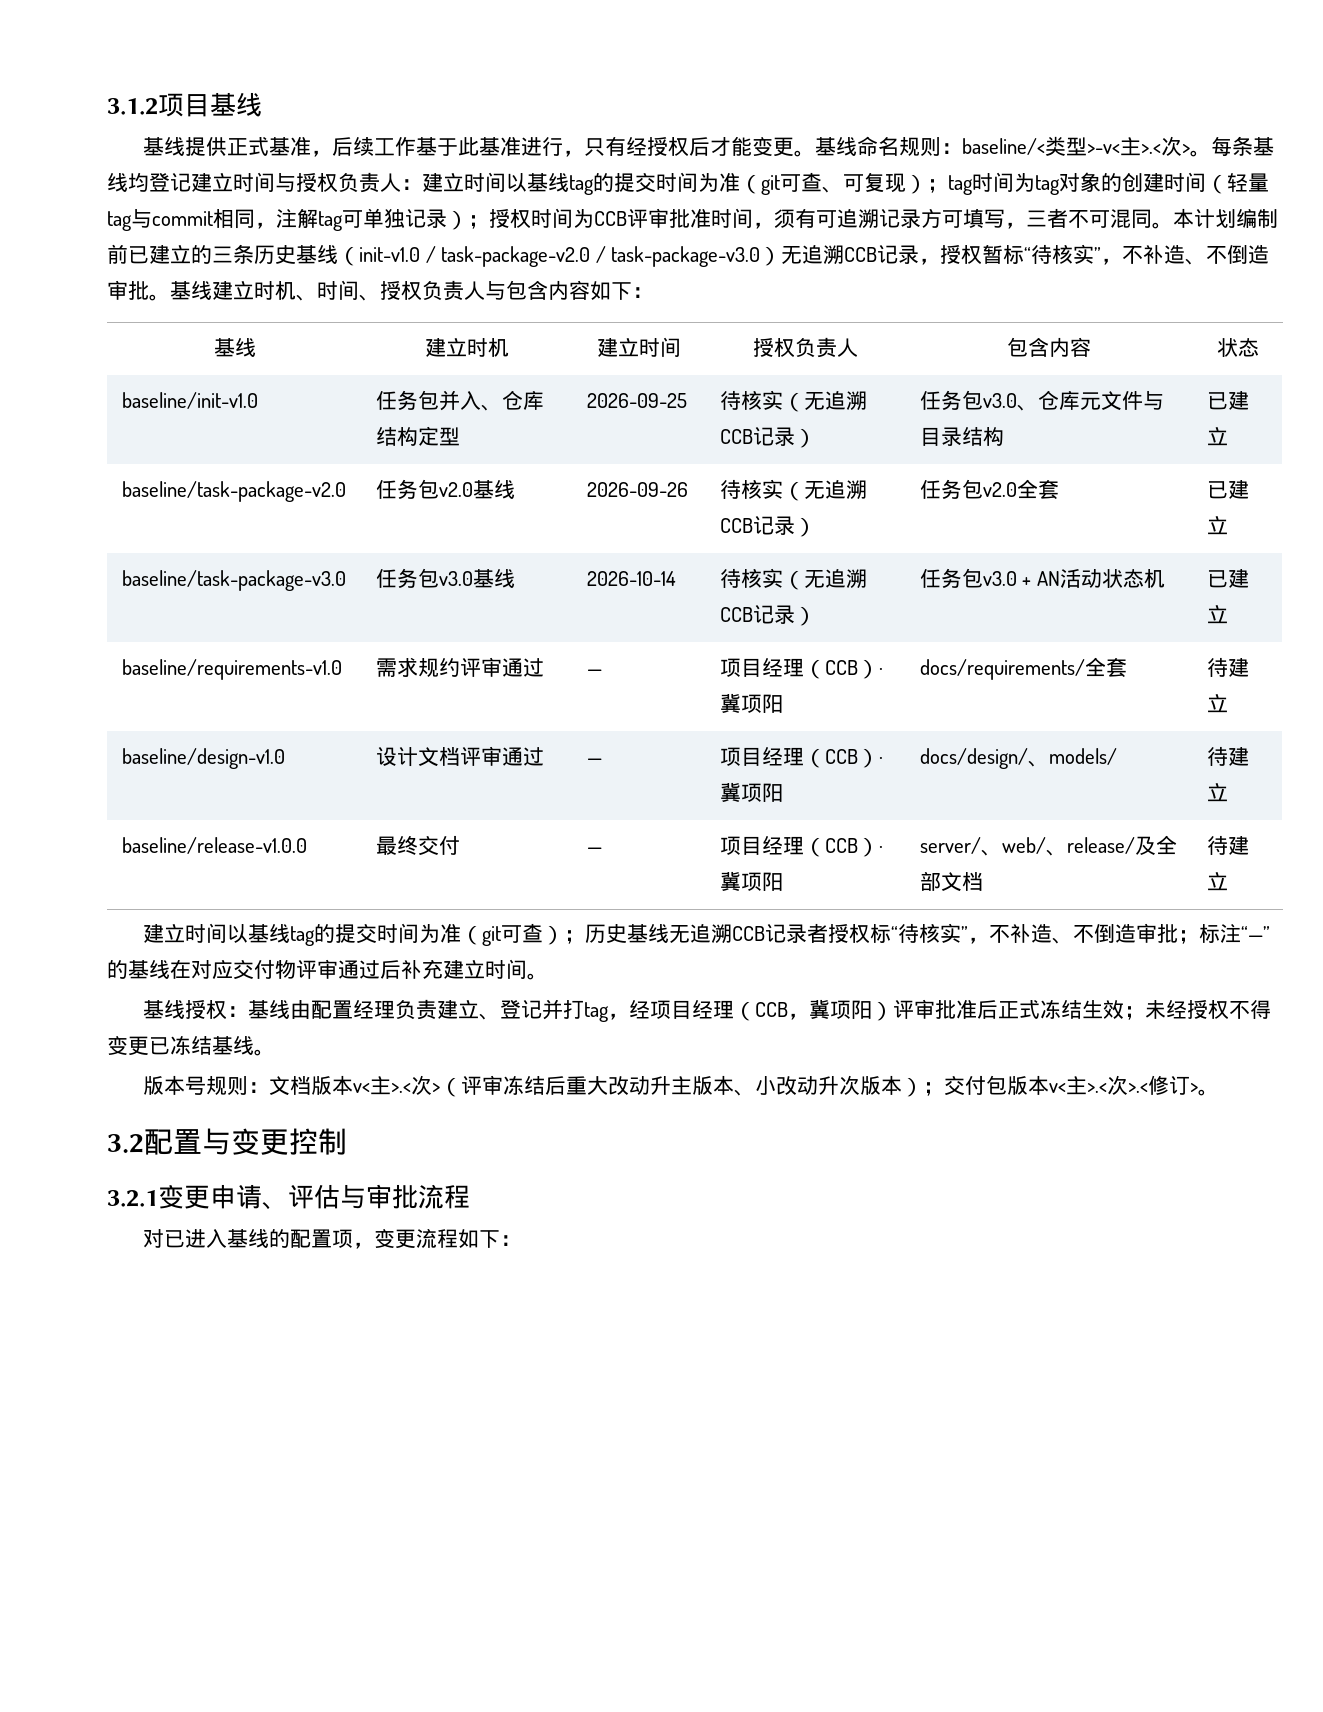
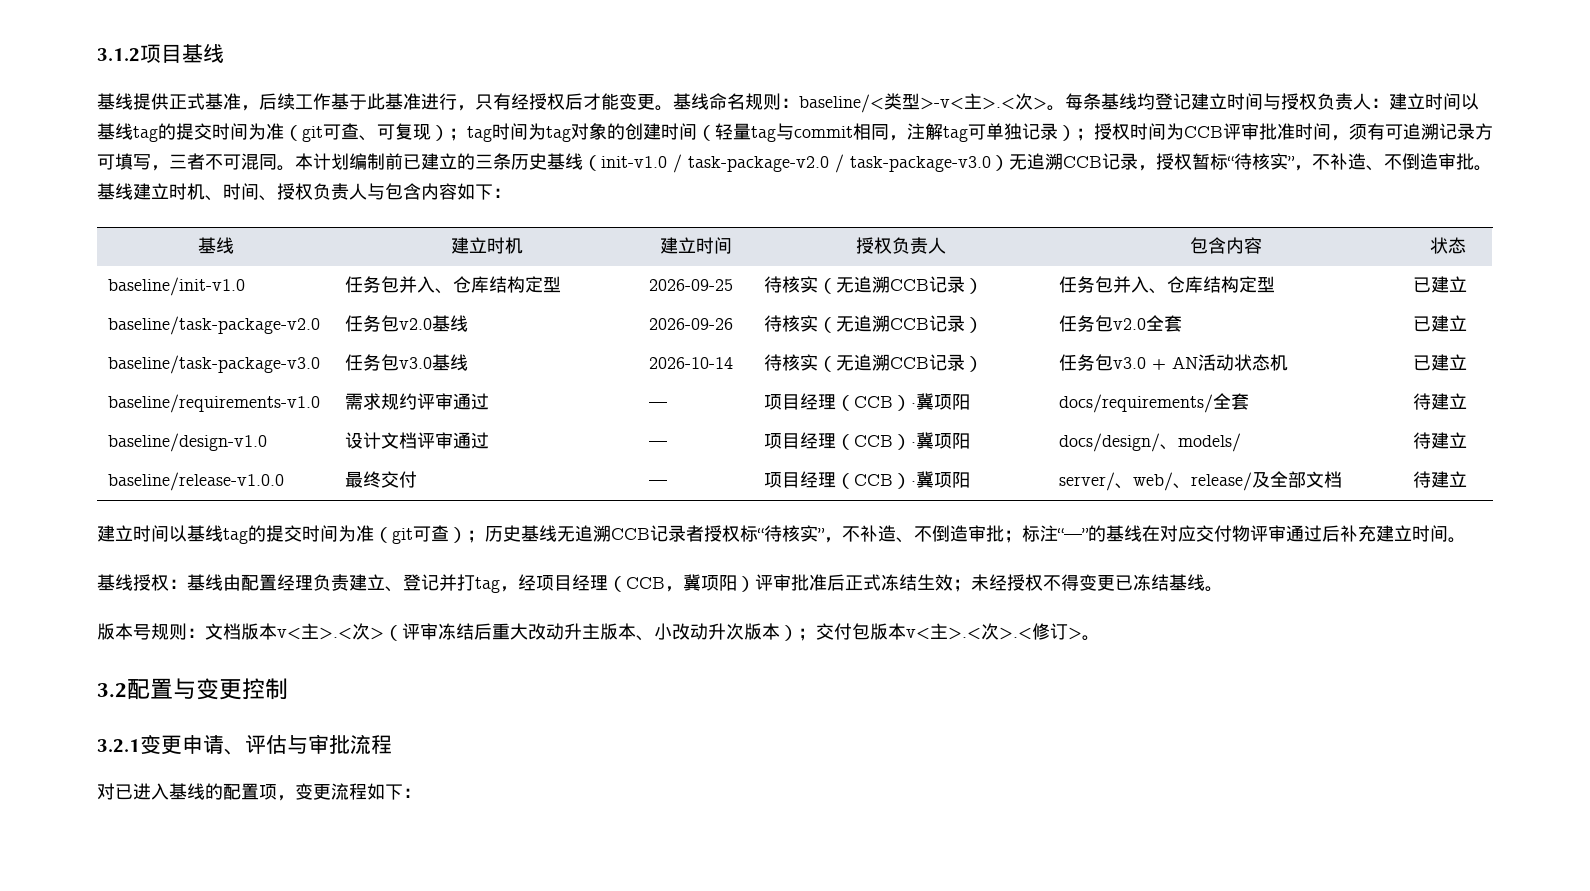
- baseline/init-v1.0 | 任务包并入、仓库结构定型 | 2026-09-25 | 待核实（无追溯CCB记录） | 任务包v3.0、仓库元文件与目录结构 | 已建立
+ baseline/init-v1.0 | 任务包并入、仓库结构定型 | 2026-09-25 | 待核实（无追溯CCB记录） | 任务包并入、仓库结构定型 | 已建立

